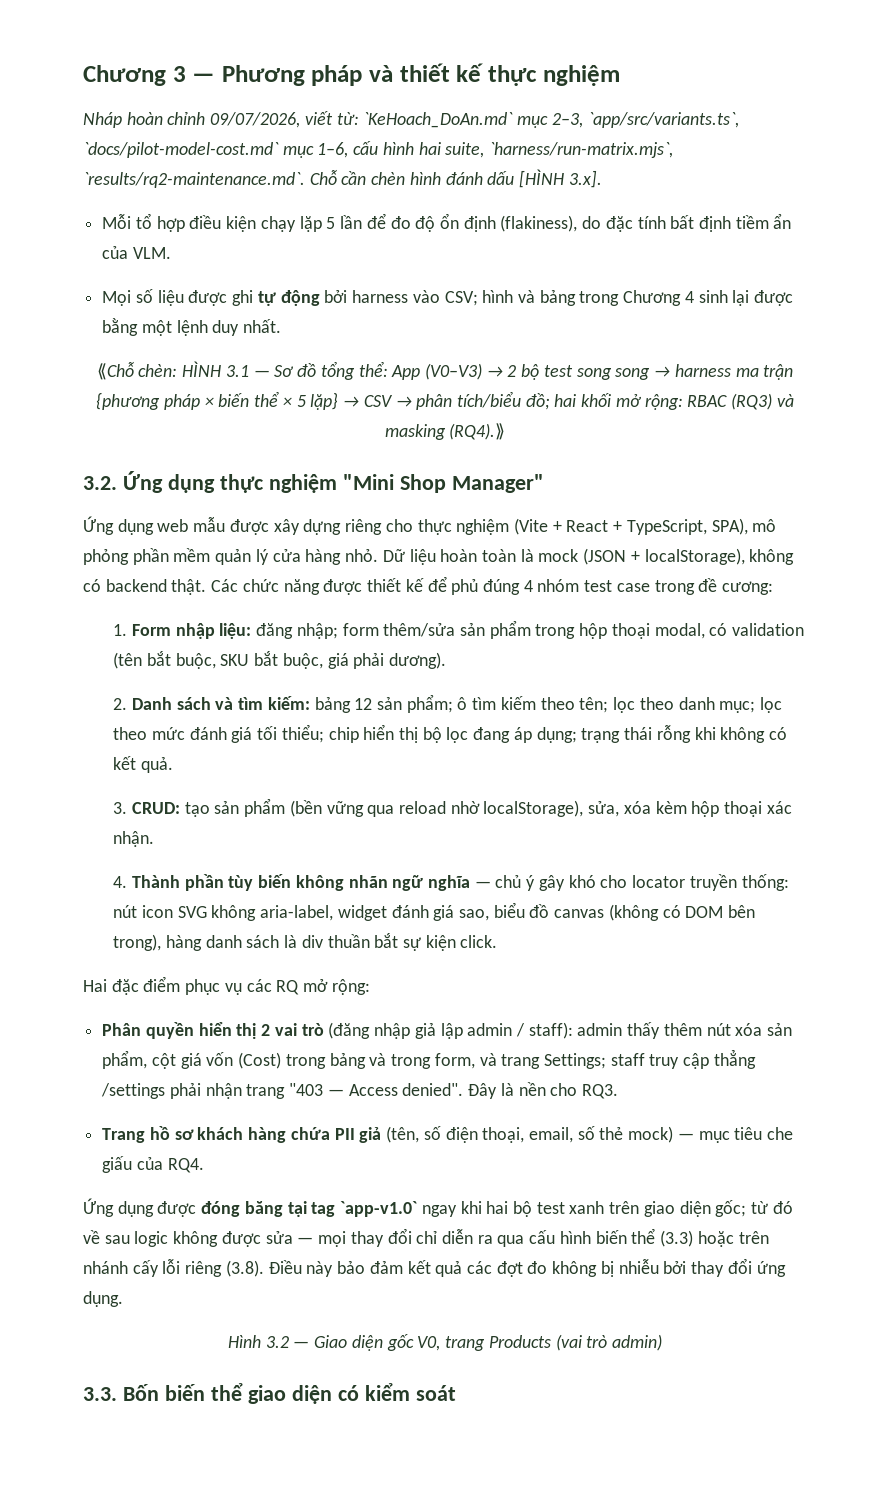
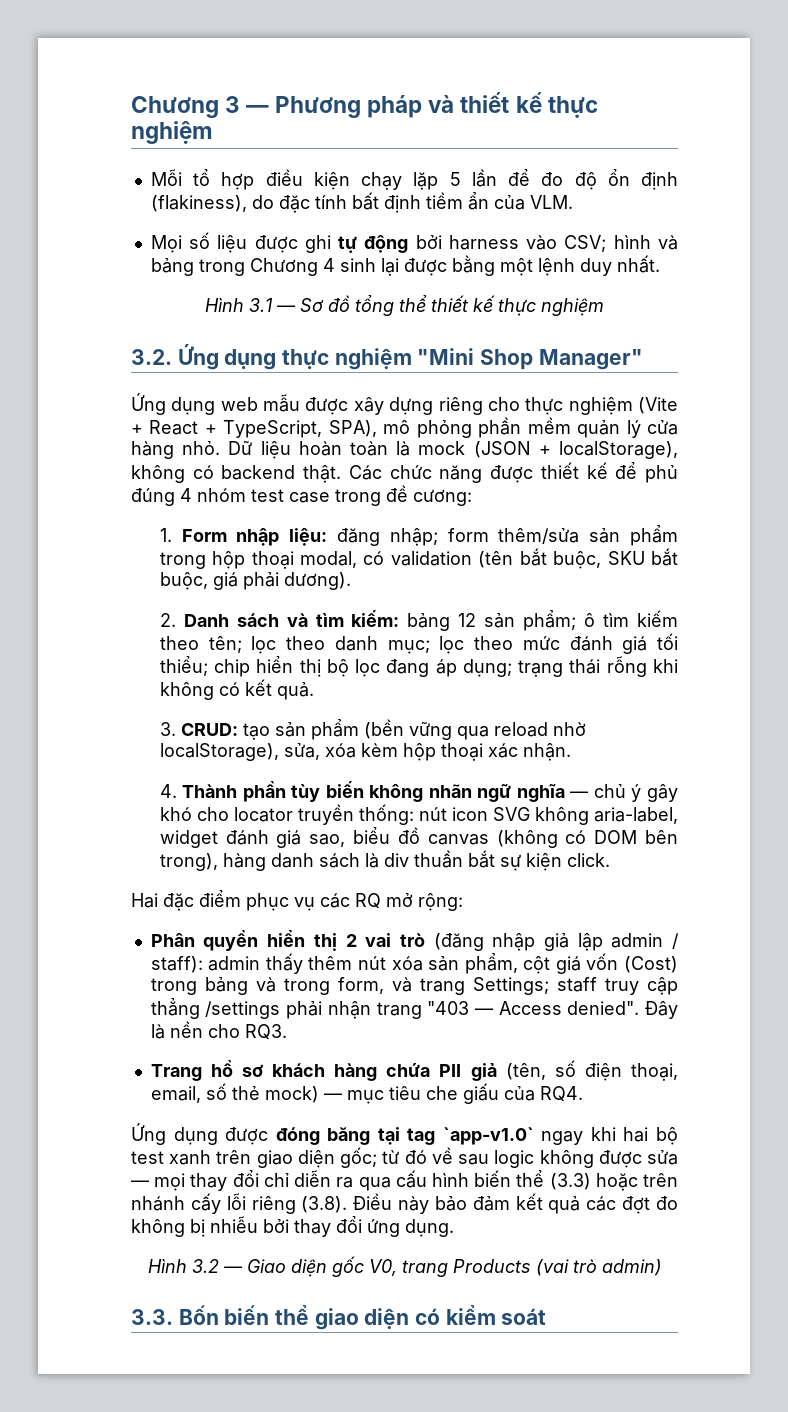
- Nháp hoàn chỉnh 09/07/2026, viết từ: `KeHoach_DoAn.md` mục 2–3, `app/src/variants.ts`, `docs/pilot-model-cost.md` mục 1–6, cấu hình hai suite, `harness/run-matrix.mjs`, `results/rq2-maintenance.md`. Chỗ cần chèn hình đánh dấu [HÌNH 3.x].
- ⟪Chỗ chèn: HÌNH 3.1 — Sơ đồ tổng thể: App (V0–V3) → 2 bộ test song song → harness ma trận {phương pháp × biến thể × 5 lặp} → CSV → phân tích/biểu đồ; hai khối mở rộng: RBAC (RQ3) và masking (RQ4).⟫
+ Hình 3.1 — Sơ đồ tổng thể thiết kế thực nghiệm

